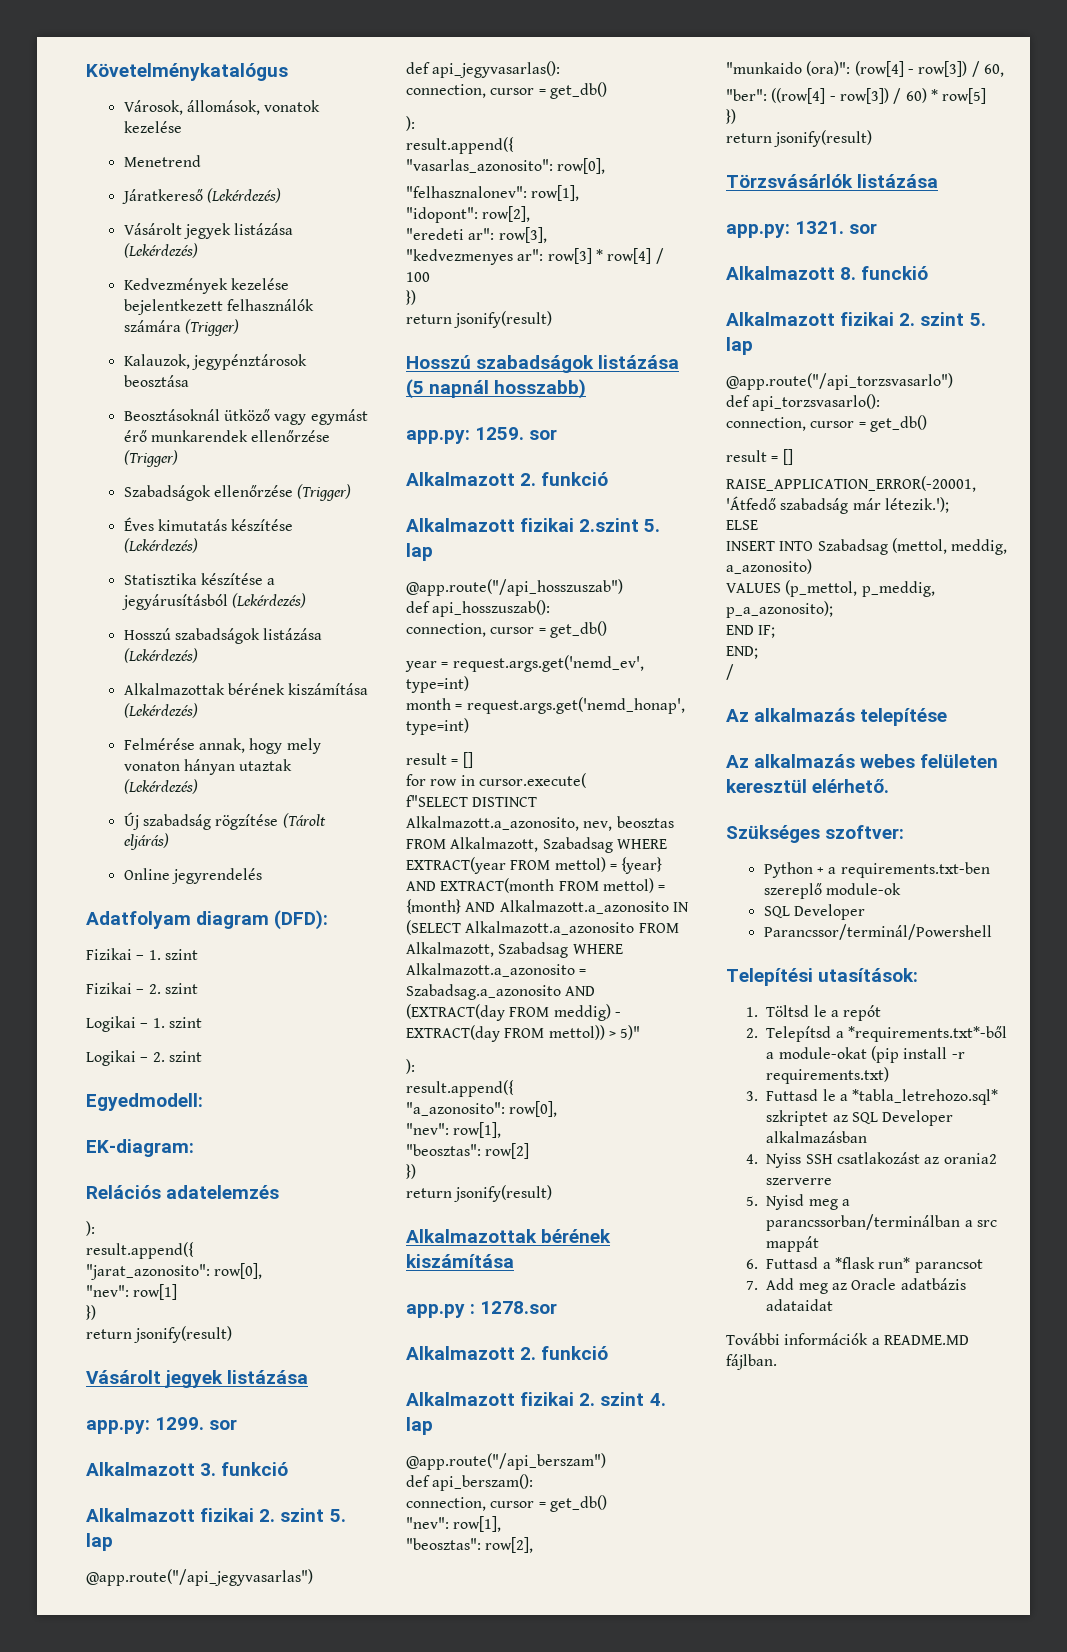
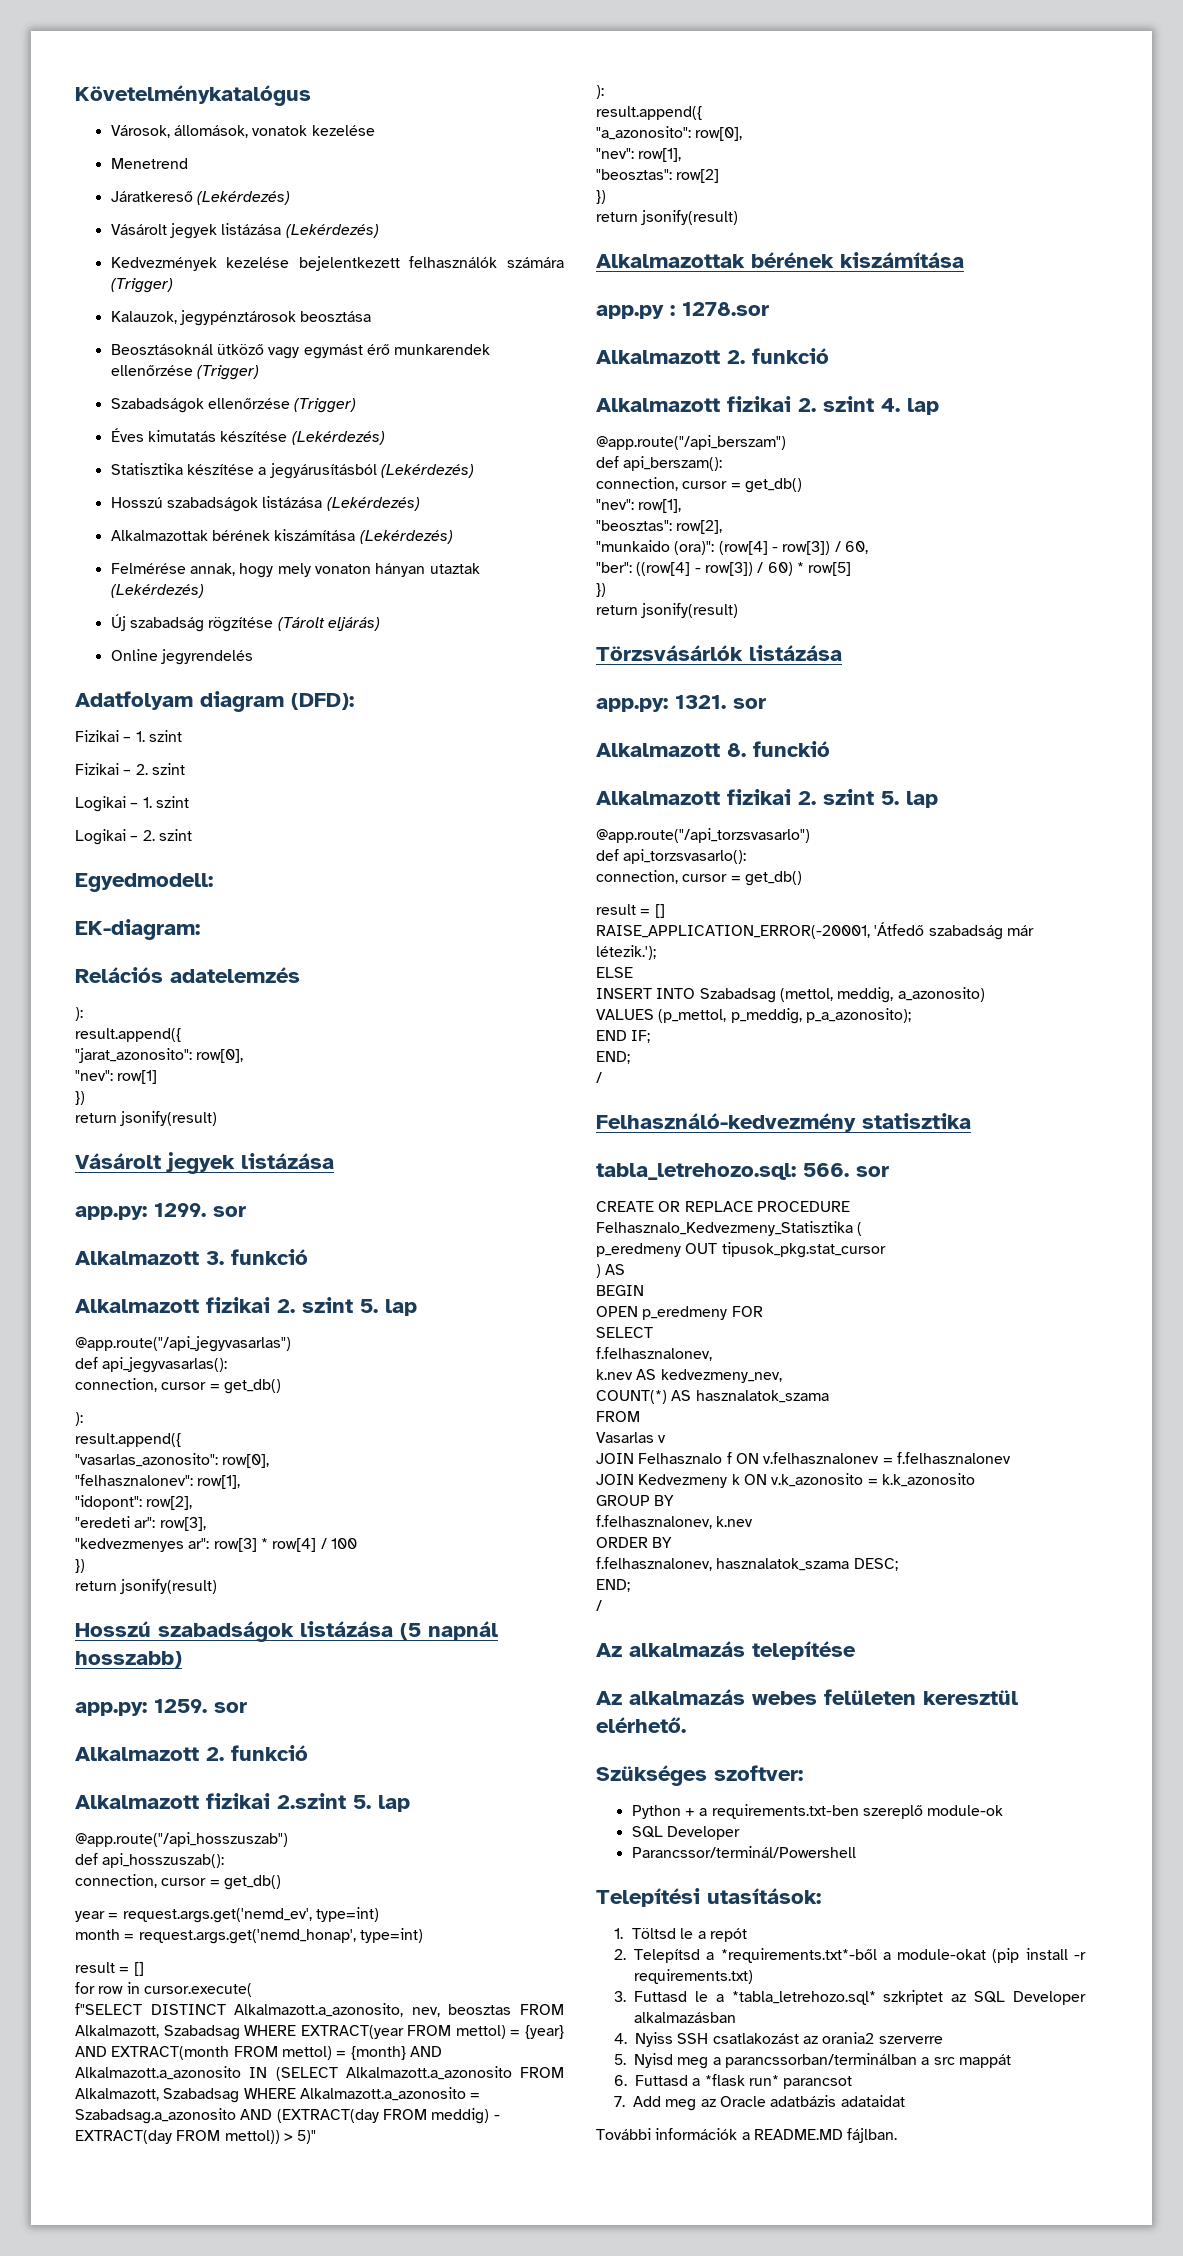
+ Felhasználó-kedvezmény statisztika
+ tabla_letrehozo.sql: 566. sor
+ CREATE OR REPLACE PROCEDURE Felhasznalo_Kedvezmeny_Statisztika (
+ p_eredmeny OUT tipusok_pkg.stat_cursor
+ ) AS
+ BEGIN
+ OPEN p_eredmeny FOR
+ SELECT
+ f.felhasznalonev,
+ k.nev AS kedvezmeny_nev,
+ COUNT(*) AS hasznalatok_szama
+ FROM
+ Vasarlas v
+ JOIN Felhasznalo f ON v.felhasznalonev = f.felhasznalonev
+ JOIN Kedvezmeny k ON v.k_azonosito = k.k_azonosito
+ GROUP BY
+ f.felhasznalonev, k.nev
+ ORDER BY
+ f.felhasznalonev, hasznalatok_szama DESC;
+ END;
+ /

